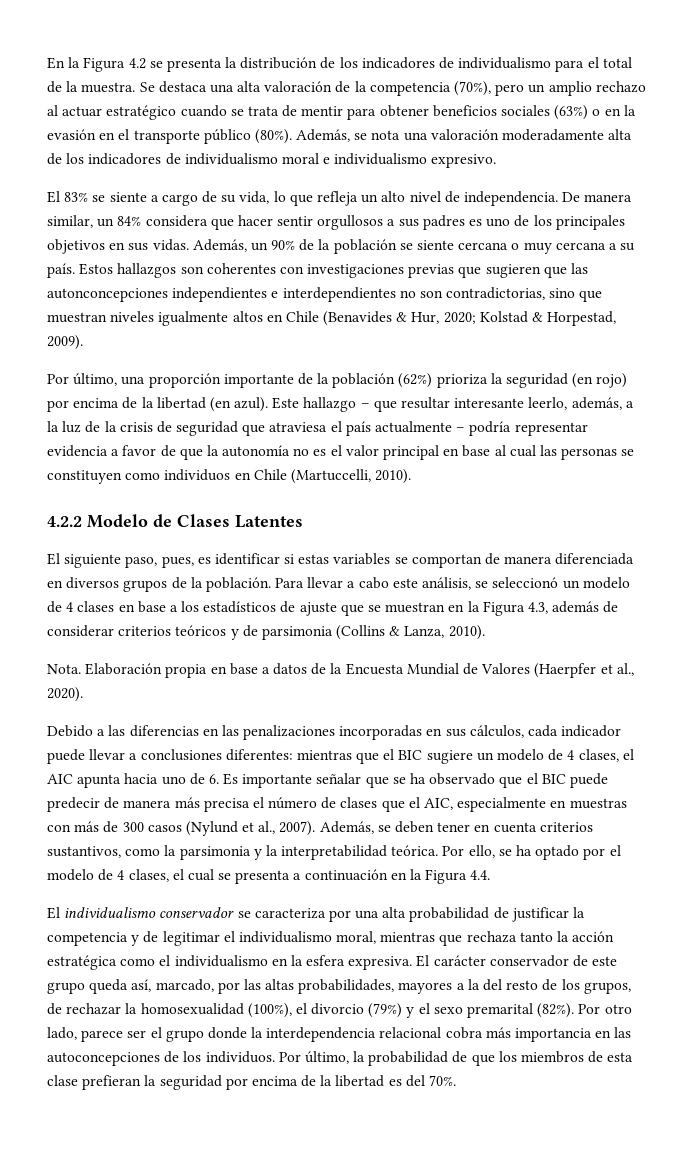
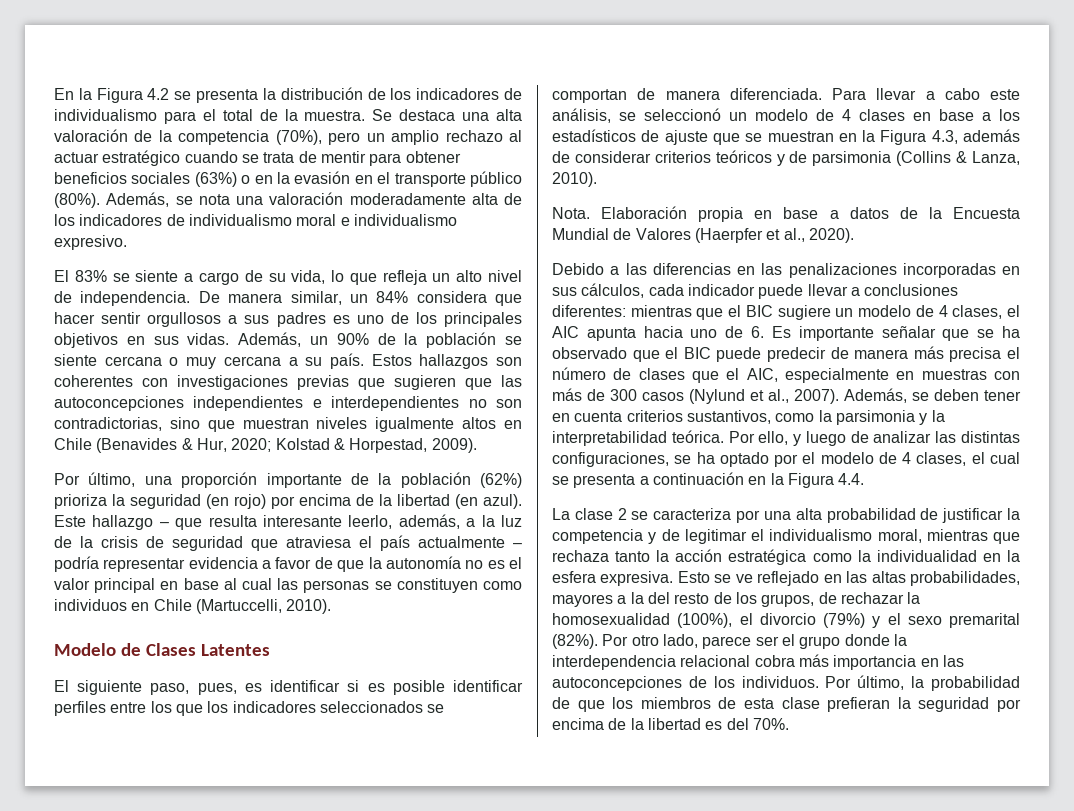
- Estos hallazgos son coherentes con investigaciones previas que sugieren que las autonconcepciones independientes e interdependientes no son contradictorias, sino que muestran niveles igualmente altos en Chile (Benavides & Hur, 2020; Kolstad & Horpestad, 2009).
+ Estos hallazgos son coherentes con investigaciones previas que sugieren que las autoconcepciones independientes e interdependientes no son contradictorias, sino que muestran niveles igualmente altos en Chile (Benavides & Hur, 2020; Kolstad & Horpestad, 2009).
- Este hallazgo – que resultar interesante leerlo, además, a la luz de la crisis de seguridad que atraviesa el país actualmente – podría representar evidencia a favor de que la autonomía no es el valor principal en base al cual las personas se constituyen como individuos en Chile (Martuccelli, 2010).
+ Este hallazgo – que resulta interesante leerlo, además, a la luz de la crisis de seguridad que atraviesa el país actualmente – podría representar evidencia a favor de que la autonomía no es el valor principal en base al cual las personas se constituyen como individuos en Chile (Martuccelli, 2010).
- 4.2.2 Modelo de Clases Latentes
+ Modelo de Clases Latentes
- El siguiente paso, pues, es identificar si estas variables se comportan de manera diferenciada en diversos grupos de la población.
+ El siguiente paso, pues, es identificar si es posible identificar perfiles entre los que los indicadores seleccionados se comportan de manera diferenciada.
- Por ello, se ha optado por el modelo de 4 clases, el cual se presenta a continuación en la Figura 4.4.
+ Por ello, y luego de analizar las distintas configuraciones, se ha optado por el modelo de 4 clases, el cual se presenta a continuación en la Figura 4.4.
- El individualismo conservador se caracteriza por una alta probabilidad de justificar la competencia y de legitimar el individualismo moral, mientras que rechaza tanto la acción estratégica como el individualismo en la esfera expresiva.
+ La clase 2 se caracteriza por una alta probabilidad de justificar la competencia y de legitimar el individualismo moral, mientras que rechaza tanto la acción estratégica como la individualidad en la esfera expresiva.
- El carácter conservador de este grupo queda así, marcado, por las altas probabilidades, mayores a la del resto de los grupos, de rechazar la homosexualidad (100%), el divorcio (79%) y el sexo premarital (82%).
+ Esto se ve reflejado en las altas probabilidades, mayores a la del resto de los grupos, de rechazar la homosexualidad (100%), el divorcio (79%) y el sexo premarital (82%).

